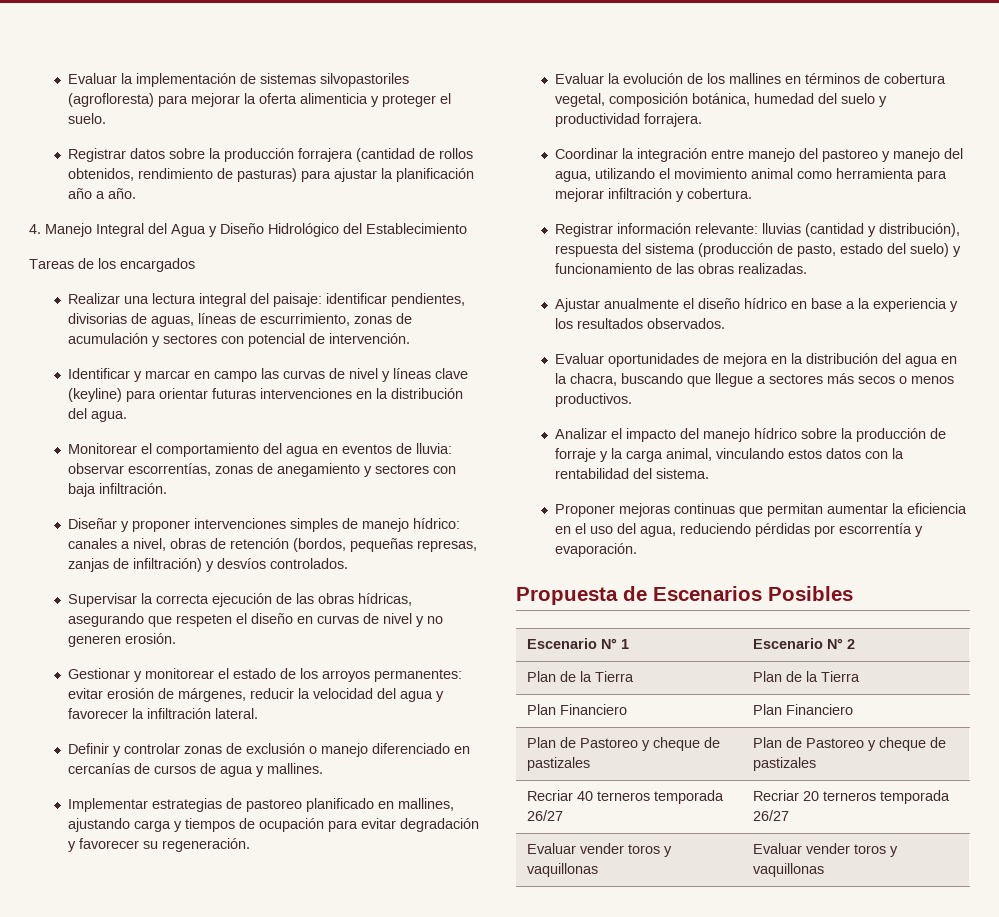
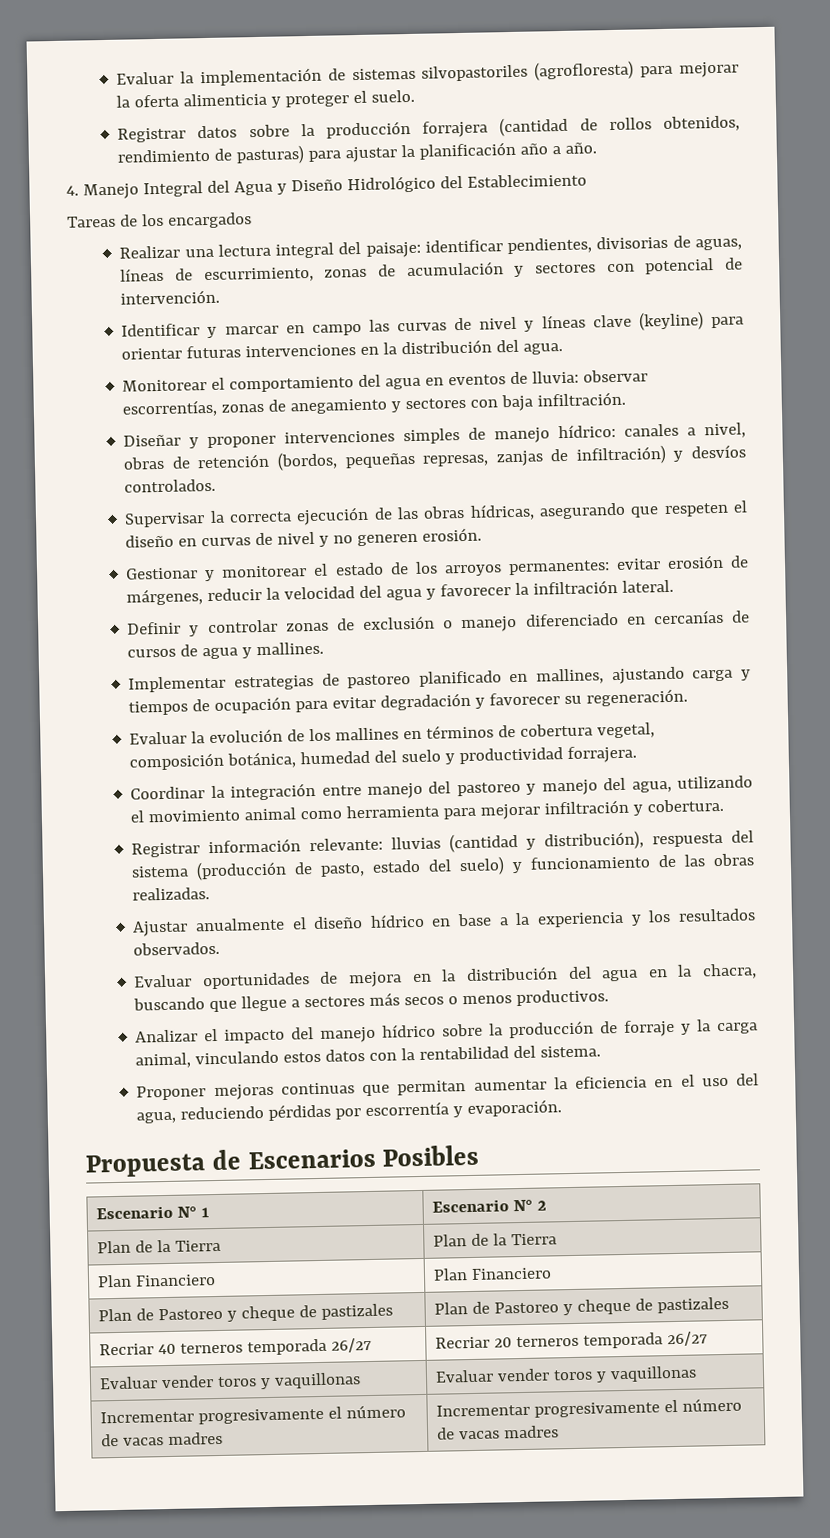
+ Incrementar progresivamente el número de vacas madres | Incrementar progresivamente el número de vacas madres

